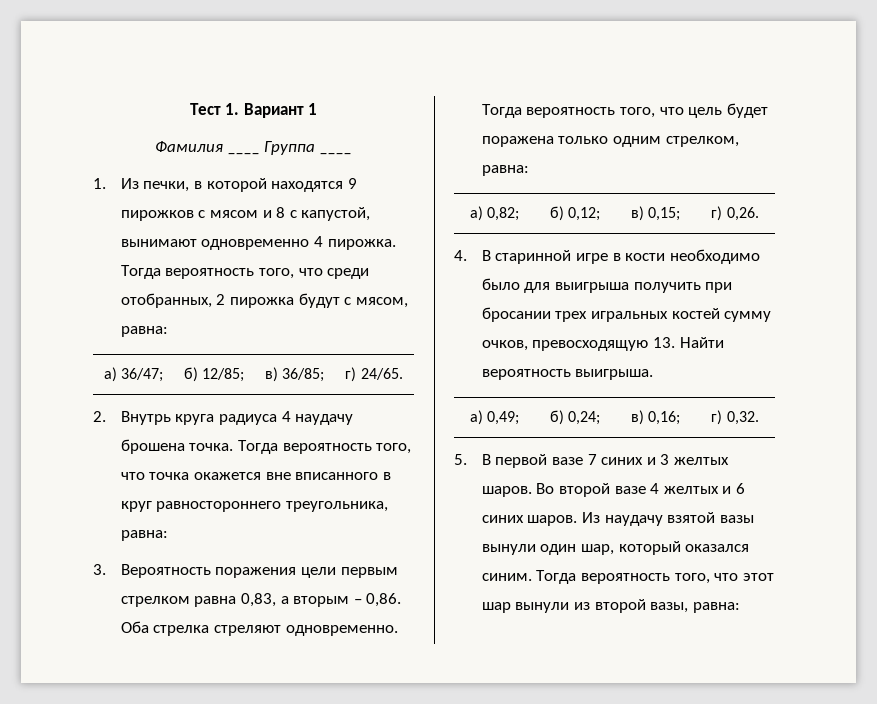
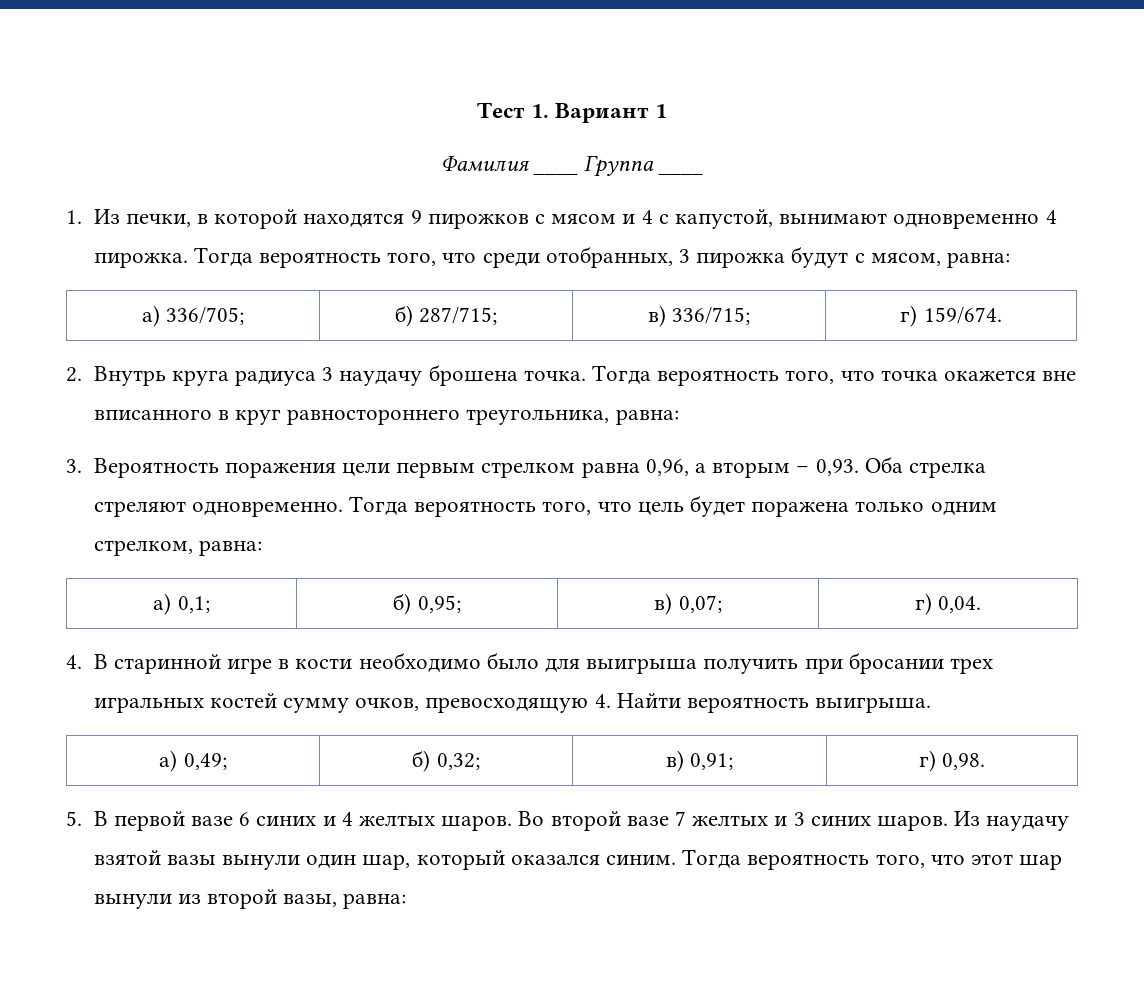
- 1. Из печки, в которой находятся 9 пирожков с мясом и 8 с капустой, вынимают одновременно 4 пирожка.
+ 1. Из печки, в которой находятся 9 пирожков с мясом и 4 с капустой, вынимают одновременно 4 пирожка.
- Тогда вероятность того, что среди отобранных, 2 пирожка будут с мясом, равна:
+ Тогда вероятность того, что среди отобранных, 3 пирожка будут с мясом, равна:
- а) 36/47; | б) 12/85; | в) 36/85; | г) 24/65.
+ а) 336/705; | б) 287/715; | в) 336/715; | г) 159/674.
- 2. Внутрь круга радиуса 4 наудачу брошена точка.
+ 2. Внутрь круга радиуса 3 наудачу брошена точка.
- 3. Вероятность поражения цели первым стрелком равна 0,83, а вторым – 0,86.
+ 3. Вероятность поражения цели первым стрелком равна 0,96, а вторым – 0,93.
- а) 0,82; | б) 0,12; | в) 0,15; | г) 0,26.
+ а) 0,1; | б) 0,95; | в) 0,07; | г) 0,04.
- 4. В старинной игре в кости необходимо было для выигрыша получить при бросании трех игральных костей сумму очков, превосходящую 13. Найти вероятность выигрыша.
+ 4. В старинной игре в кости необходимо было для выигрыша получить при бросании трех игральных костей сумму очков, превосходящую 4. Найти вероятность выигрыша.
- а) 0,49; | б) 0,24; | в) 0,16; | г) 0,32.
+ а) 0,49; | б) 0,32; | в) 0,91; | г) 0,98.
- 5. В первой вазе 7 синих и 3 желтых шаров.
+ 5. В первой вазе 6 синих и 4 желтых шаров.
- Во второй вазе 4 желтых и 6 синих шаров.
+ Во второй вазе 7 желтых и 3 синих шаров.

